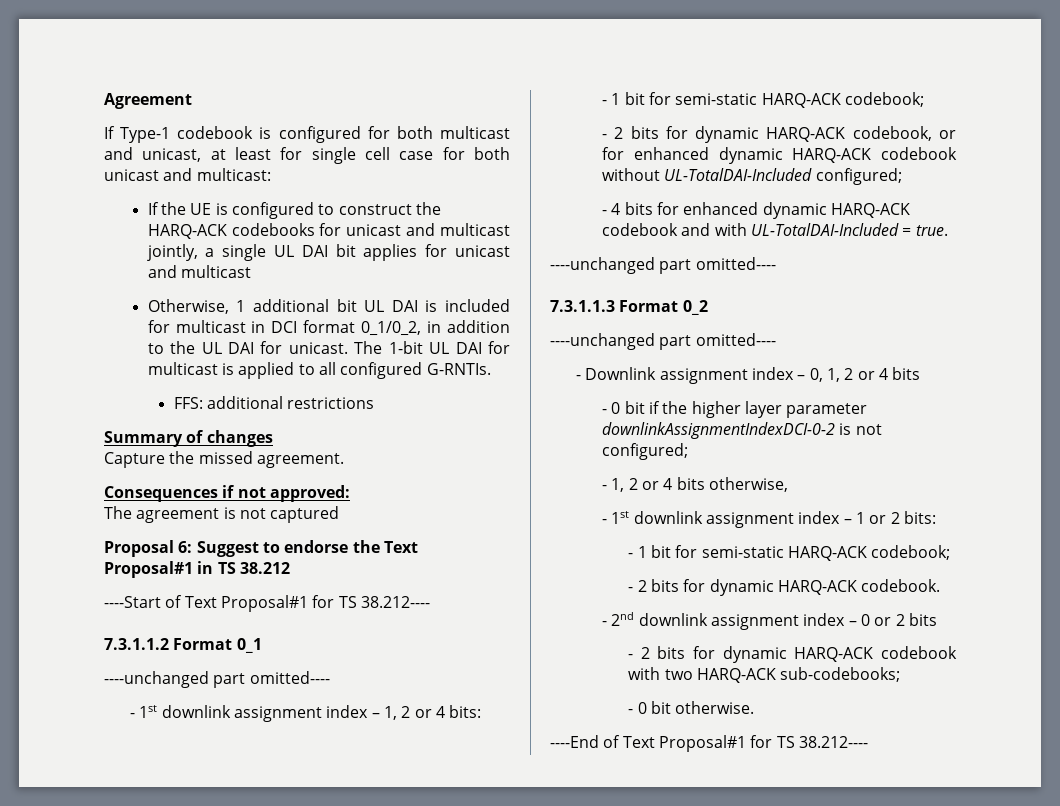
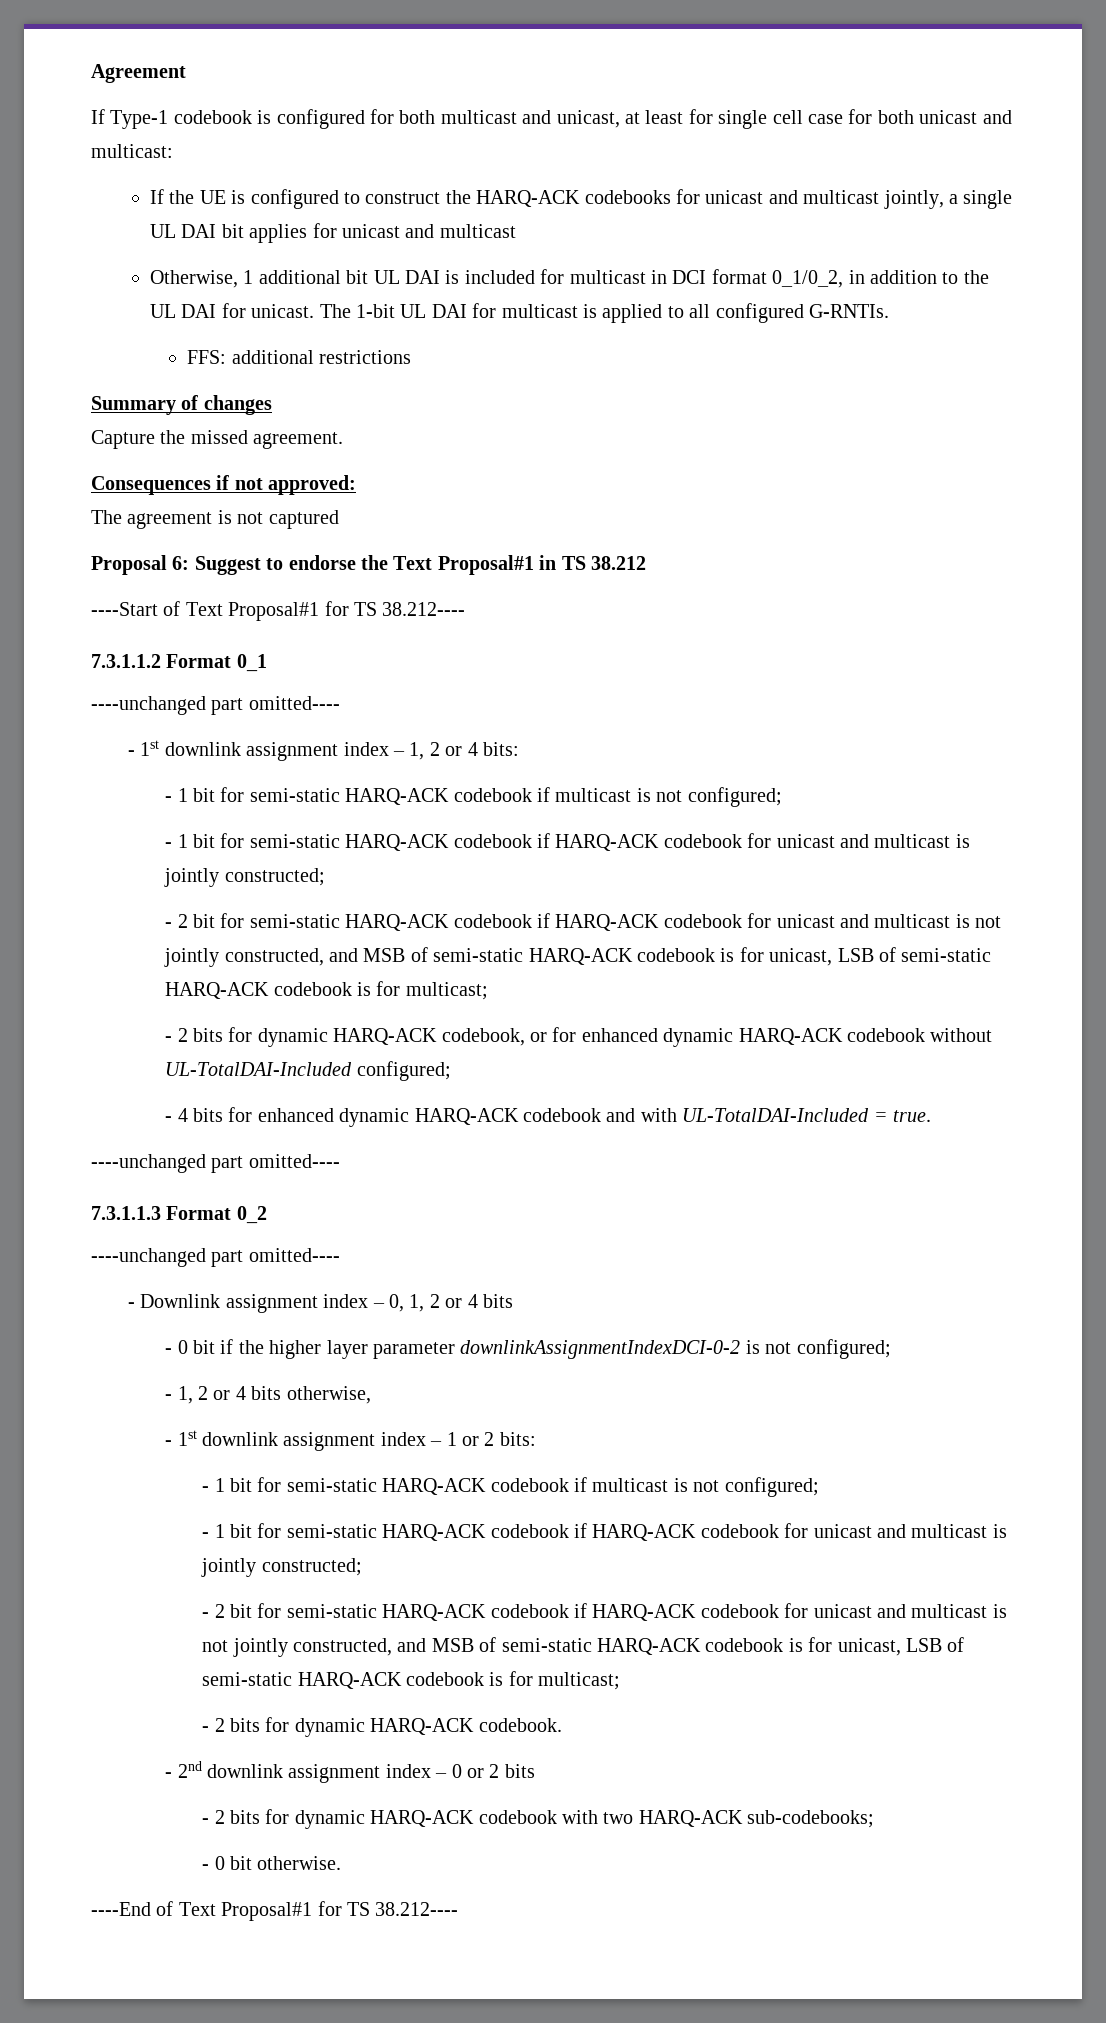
  - 1st downlink assignment index – 1, 2 or 4 bits:
- - 1 bit for semi-static HARQ-ACK codebook;
+ - 1 bit for semi-static HARQ-ACK codebook if multicast is not configured;
+ - 1 bit for semi-static HARQ-ACK codebook if HARQ-ACK codebook for unicast and multicast is jointly constructed;
+ - 2 bit for semi-static HARQ-ACK codebook if HARQ-ACK codebook for unicast and multicast is not jointly constructed, and MSB of semi-static HARQ-ACK codebook is for unicast, LSB of semi-static HARQ-ACK codebook is for multicast;
  - 1st downlink assignment index – 1 or 2 bits:
- - 1 bit for semi-static HARQ-ACK codebook;
+ - 1 bit for semi-static HARQ-ACK codebook if multicast is not configured;
+ - 1 bit for semi-static HARQ-ACK codebook if HARQ-ACK codebook for unicast and multicast is jointly constructed;
+ - 2 bit for semi-static HARQ-ACK codebook if HARQ-ACK codebook for unicast and multicast is not jointly constructed, and MSB of semi-static HARQ-ACK codebook is for unicast, LSB of semi-static HARQ-ACK codebook is for multicast;

